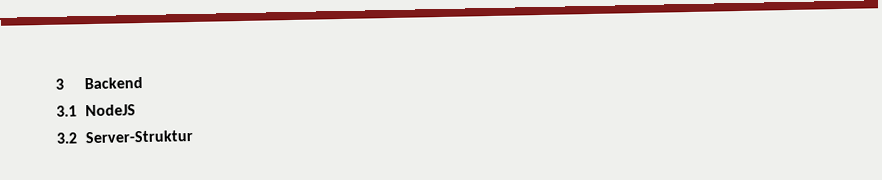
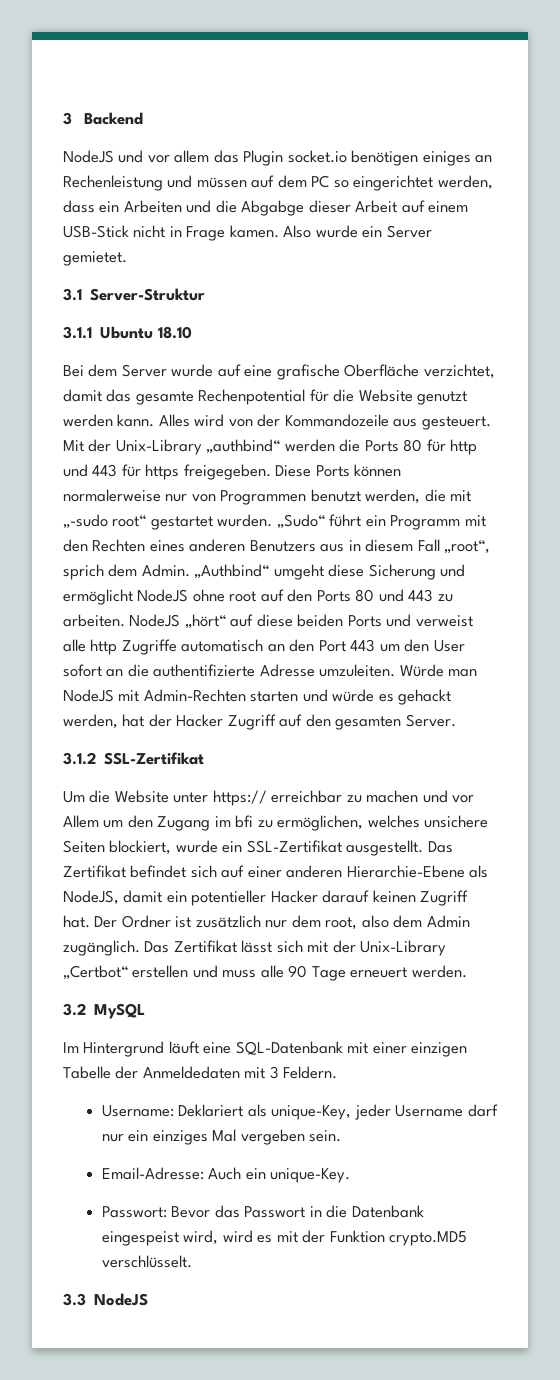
- 3.1 NodeJS
- 3.2 Server-Struktur
+ NodeJS und vor allem das Plugin socket.io benötigen einiges an Rechenleistung und müssen auf dem PC so eingerichtet werden, dass ein Arbeiten und die Abgabge dieser Arbeit auf einem USB-Stick nicht in Frage kamen. Also wurde ein Server gemietet.
+ 3.1 Server-Struktur
+ 3.1.1 Ubuntu 18.10
+ Bei dem Server wurde auf eine grafische Oberfläche verzichtet, damit das gesamte Rechenpotential für die Website genutzt werden kann. Alles wird von der Kommandozeile aus gesteuert. Mit der Unix-Library „authbind“ werden die Ports 80 für http und 443 für https freigegeben. Diese Ports können normalerweise nur von Programmen benutzt werden, die mit „-sudo root“ gestartet wurden. „Sudo“ führt ein Programm mit den Rechten eines anderen Benutzers aus in diesem Fall „root“, sprich dem Admin. „Authbind“ umgeht diese Sicherung und ermöglicht NodeJS ohne root auf den Ports 80 und 443 zu arbeiten. NodeJS „hört“ auf diese beiden Ports und verweist alle http Zugriffe automatisch an den Port 443 um den User sofort an die authentifizierte Adresse umzuleiten. Würde man NodeJS mit Admin-Rechten starten und würde es gehackt werden, hat der Hacker Zugriff auf den gesamten Server.
+ 3.1.2 SSL-Zertifikat
+ Um die Website unter https:// erreichbar zu machen und vor Allem um den Zugang im bfi zu ermöglichen, welches unsichere Seiten blockiert, wurde ein SSL-Zertifikat ausgestellt. Das Zertifikat befindet sich auf einer anderen Hierarchie-Ebene als NodeJS, damit ein potentieller Hacker darauf keinen Zugriff hat. Der Ordner ist zusätzlich nur dem root, also dem Admin zugänglich. Das Zertifikat lässt sich mit der Unix-Library „Certbot“ erstellen und muss alle 90 Tage erneuert werden.
+ 3.2 MySQL
+ Im Hintergrund läuft eine SQL-Datenbank mit einer einzigen Tabelle der Anmeldedaten mit 3 Feldern.
+ Username: Deklariert als unique-Key, jeder Username darf nur ein einziges Mal vergeben sein.
+ Email-Adresse: Auch ein unique-Key.
+ Passwort: Bevor das Passwort in die Datenbank eingespeist wird, wird es mit der Funktion crypto.MD5 verschlüsselt.
+ 3.3 NodeJS

